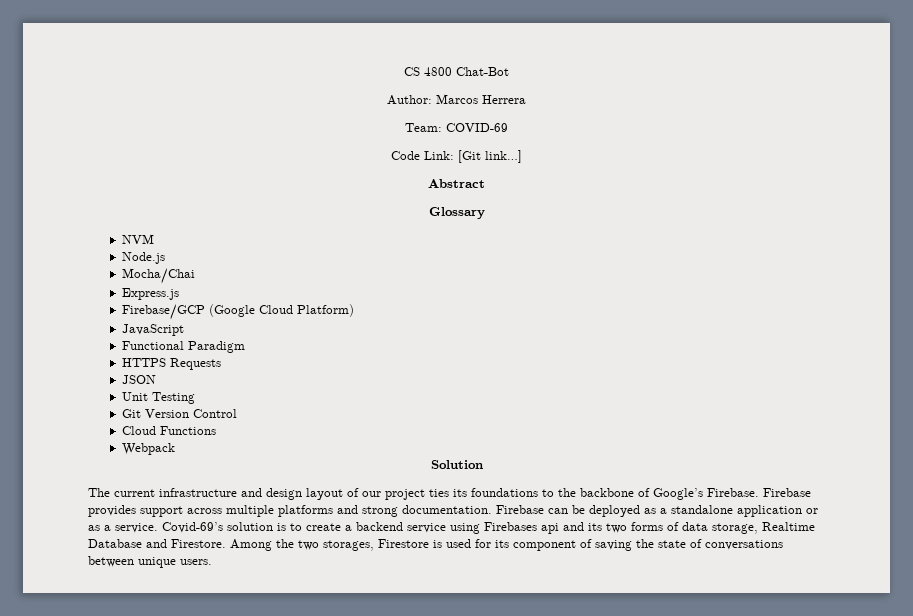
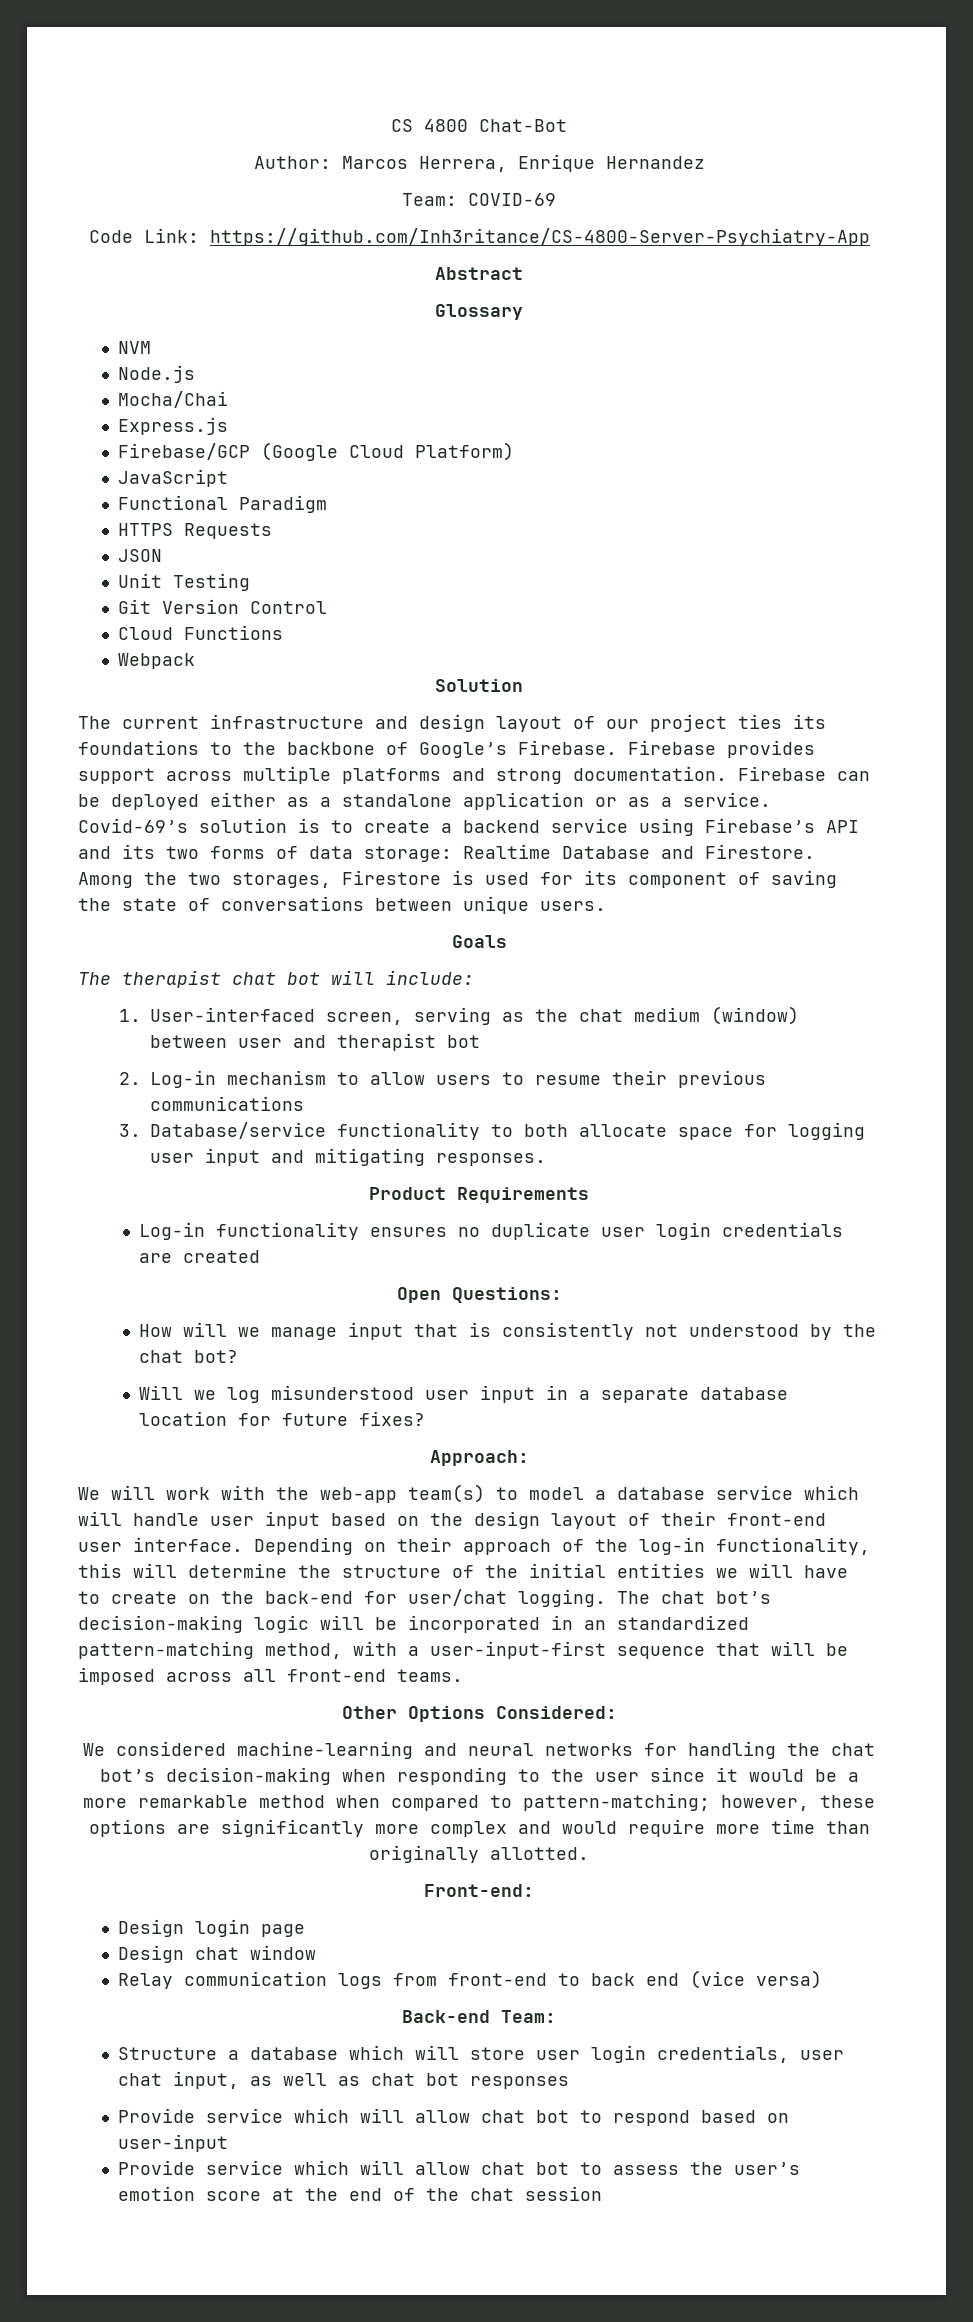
- Author: Marcos Herrera
+ Author: Marcos Herrera, Enrique Hernandez
- Code Link: [Git link…]
+ Code Link: https://github.com/Inh3ritance/CS-4800-Server-Psychiatry-App
- Firebase can be deployed as a standalone application or as a service.
+ Firebase can be deployed either as a standalone application or as a service.
- Covid-69’s solution is to create a backend service using Firebases api and its two forms of data storage, Realtime Database and Firestore.
+ Covid-69’s solution is to create a backend service using Firebase’s API and its two forms of data storage: Realtime Database and Firestore.
+ Goals
+ The therapist chat bot will include:
+ 1. User-interfaced screen, serving as the chat medium (window) between user and therapist bot
+ 2. Log-in mechanism to allow users to resume their previous communications
+ 3. Database/service functionality to both allocate space for logging user input and mitigating responses.
+ Product Requirements
+ Log-in functionality ensures no duplicate user login credentials are created
+ Open Questions:
+ How will we manage input that is consistently not understood by the chat bot?
+ Will we log misunderstood user input in a separate database location for future fixes?
+ Approach:
+ We will work with the web-app team(s) to model a database service which will handle user input based on the design layout of their front-end user interface. Depending on their approach of the log-in functionality, this will determine the structure of the initial entities we will have to create on the back-end for user/chat logging. The chat bot’s decision-making logic will be incorporated in an standardized pattern-matching method, with a user-input-first sequence that will be imposed across all front-end teams.
+ Other Options Considered:
+ We considered machine-learning and neural networks for handling the chat bot’s decision-making when responding to the user since it would be a more remarkable method when compared to pattern-matching; however, these options are significantly more complex and would require more time than originally allotted.
+ Front-end:
+ Design login page
+ Design chat window
+ Relay communication logs from front-end to back end (vice versa)
+ Back-end Team:
+ Structure a database which will store user login credentials, user chat input, as well as chat bot responses
+ Provide service which will allow chat bot to respond based on user-input
+ Provide service which will allow chat bot to assess the user’s emotion score at the end of the chat session

